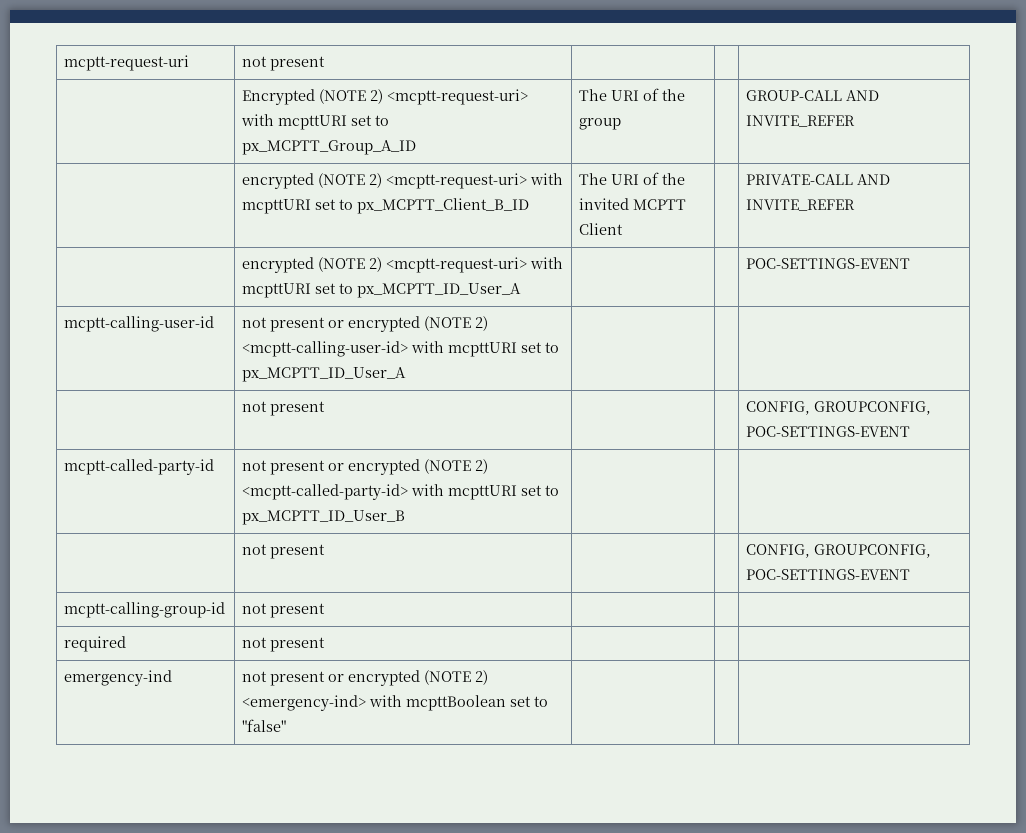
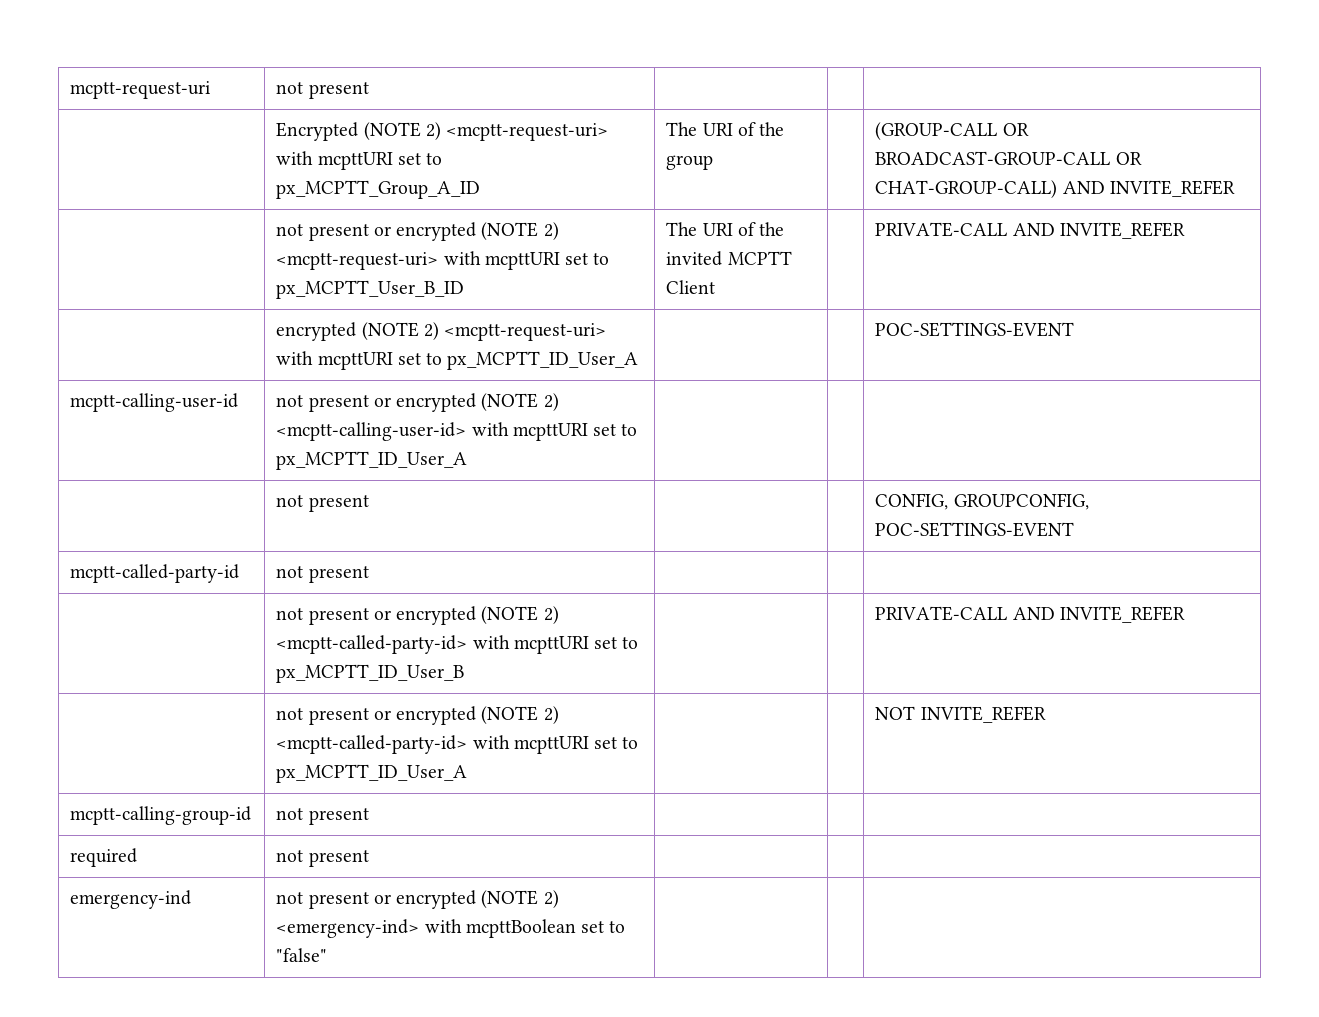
- | Encrypted (NOTE 2) <mcptt-request-uri> with mcpttURI set to px_MCPTT_Group_A_ID | The URI of the group | | GROUP-CALL AND INVITE_REFER
- | encrypted (NOTE 2) <mcptt-request-uri> with mcpttURI set to px_MCPTT_Client_B_ID | The URI of the invited MCPTT Client | | PRIVATE-CALL AND INVITE_REFER
+ | Encrypted (NOTE 2) <mcptt-request-uri> with mcpttURI set to px_MCPTT_Group_A_ID | The URI of the group | | (GROUP-CALL OR BROADCAST-GROUP-CALL OR CHAT-GROUP-CALL) AND INVITE_REFER
+ | not present or encrypted (NOTE 2) <mcptt-request-uri> with mcpttURI set to px_MCPTT_User_B_ID | The URI of the invited MCPTT Client | | PRIVATE-CALL AND INVITE_REFER
- mcptt-called-party-id | not present or encrypted (NOTE 2) <mcptt-called-party-id> with mcpttURI set to px_MCPTT_ID_User_B | | |
- | not present | | | CONFIG, GROUPCONFIG, POC-SETTINGS-EVENT
+ mcptt-called-party-id | not present | | |
+ | not present or encrypted (NOTE 2) <mcptt-called-party-id> with mcpttURI set to px_MCPTT_ID_User_B | | | PRIVATE-CALL AND INVITE_REFER
+ | not present or encrypted (NOTE 2) <mcptt-called-party-id> with mcpttURI set to px_MCPTT_ID_User_A | | | NOT INVITE_REFER

